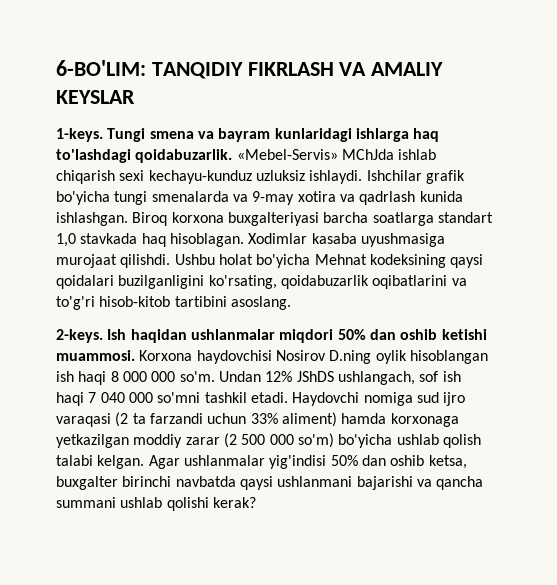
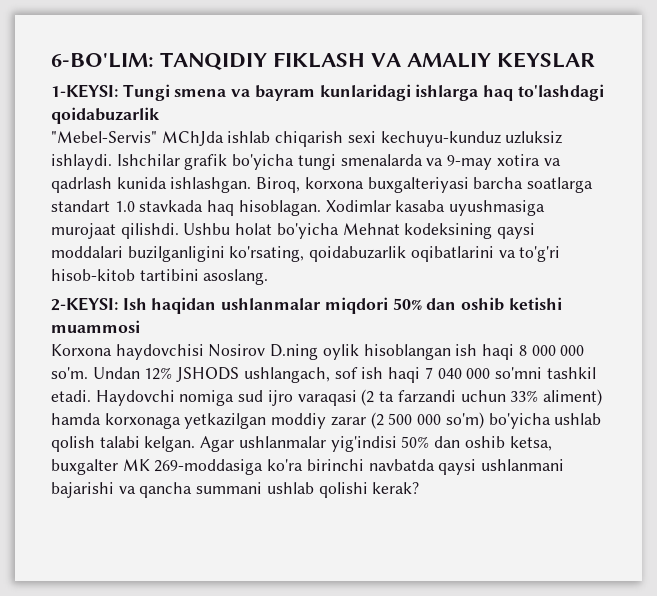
- 6-BO'LIM: TANQIDIY FIKRLASH VA AMALIY KEYSLAR
+ 6-BO'LIM: TANQIDIY FIKLASH VA AMALIY KEYSLAR
- 1-keys. Tungi smena va bayram kunlaridagi ishlarga haq to'lashdagi qoidabuzarlik. «Mebel-Servis» MChJda ishlab chiqarish sexi kechayu-kunduz uzluksiz ishlaydi.
+ 1-KEYSI: Tungi smena va bayram kunlaridagi ishlarga haq to'lashdagi qoidabuzarlik
+ "Mebel-Servis" MChJda ishlab chiqarish sexi kechuyu-kunduz uzluksiz ishlaydi.
- Biroq korxona buxgalteriyasi barcha soatlarga standart 1,0 stavkada haq hisoblagan.
+ Biroq, korxona buxgalteriyasi barcha soatlarga standart 1.0 stavkada haq hisoblagan.
- Ushbu holat bo'yicha Mehnat kodeksining qaysi qoidalari buzilganligini ko'rsating, qoidabuzarlik oqibatlarini va to'g'ri hisob-kitob tartibini asoslang.
+ Ushbu holat bo'yicha Mehnat kodeksining qaysi moddalari buzilganligini ko'rsating, qoidabuzarlik oqibatlarini va to'g'ri hisob-kitob tartibini asoslang.
- 2-keys. Ish haqidan ushlanmalar miqdori 50% dan oshib ketishi muammosi. Korxona haydovchisi Nosirov D.ning oylik hisoblangan ish haqi 8 000 000 so'm.
+ 2-KEYSI: Ish haqidan ushlanmalar miqdori 50% dan oshib ketishi muammosi
+ Korxona haydovchisi Nosirov D.ning oylik hisoblangan ish haqi 8 000 000 so'm.
- Undan 12% JShDS ushlangach, sof ish haqi 7 040 000 so'mni tashkil etadi.
+ Undan 12% JSHODS ushlangach, sof ish haqi 7 040 000 so'mni tashkil etadi.
- Agar ushlanmalar yig'indisi 50% dan oshib ketsa, buxgalter birinchi navbatda qaysi ushlanmani bajarishi va qancha summani ushlab qolishi kerak?
+ Agar ushlanmalar yig'indisi 50% dan oshib ketsa, buxgalter MK 269-moddasiga ko'ra birinchi navbatda qaysi ushlanmani bajarishi va qancha summani ushlab qolishi kerak?

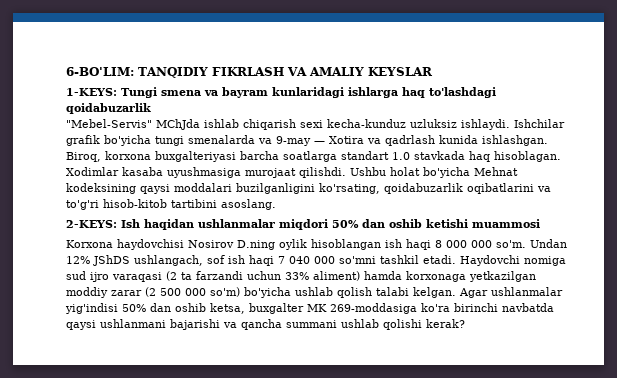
- 6-BO'LIM: TANQIDIY FIKLASH VA AMALIY KEYSLAR
+ 6-BO'LIM: TANQIDIY FIKRLASH VA AMALIY KEYSLAR
- 1-KEYSI: Tungi smena va bayram kunlaridagi ishlarga haq to'lashdagi qoidabuzarlik
+ 1-KEYS: Tungi smena va bayram kunlaridagi ishlarga haq to'lashdagi qoidabuzarlik
- "Mebel-Servis" MChJda ishlab chiqarish sexi kechuyu-kunduz uzluksiz ishlaydi.
+ "Mebel-Servis" MChJda ishlab chiqarish sexi kecha-kunduz uzluksiz ishlaydi.
- Ishchilar grafik bo'yicha tungi smenalarda va 9-may xotira va qadrlash kunida ishlashgan.
+ Ishchilar grafik bo'yicha tungi smenalarda va 9-may — Xotira va qadrlash kunida ishlashgan.
- 2-KEYSI: Ish haqidan ushlanmalar miqdori 50% dan oshib ketishi muammosi
+ 2-KEYS: Ish haqidan ushlanmalar miqdori 50% dan oshib ketishi muammosi
- Undan 12% JSHODS ushlangach, sof ish haqi 7 040 000 so'mni tashkil etadi.
+ Undan 12% JShDS ushlangach, sof ish haqi 7 040 000 so'mni tashkil etadi.

